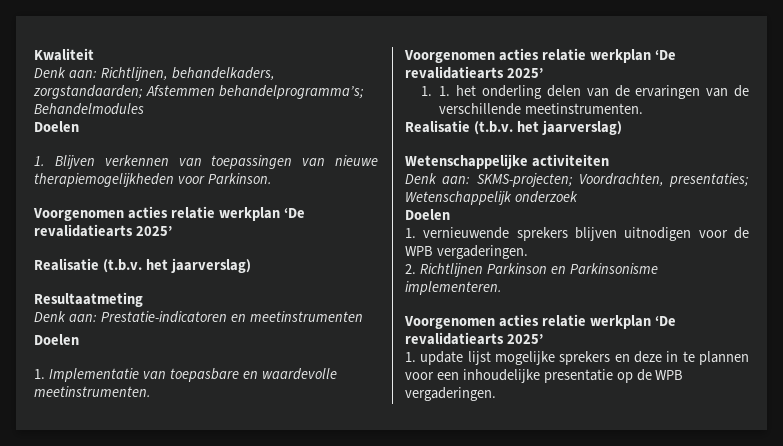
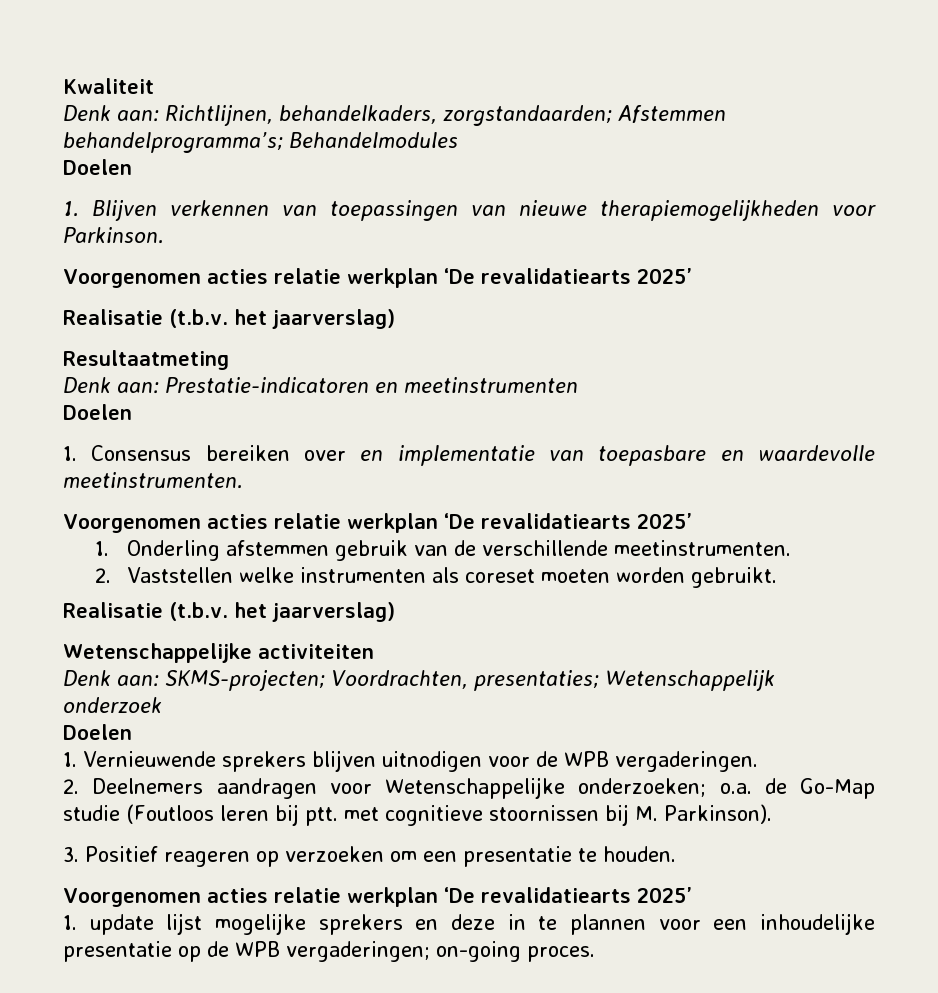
- 1. Implementatie van toepasbare en waardevolle meetinstrumenten.
+ 1. Consensus bereiken over en implementatie van toepasbare en waardevolle meetinstrumenten.
- 1. 1. het onderling delen van de ervaringen van de verschillende meetinstrumenten.
+ 1. Onderling afstemmen gebruik van de verschillende meetinstrumenten.
+ 2. Vaststellen welke instrumenten als coreset moeten worden gebruikt.
- 1. vernieuwende sprekers blijven uitnodigen voor de WPB vergaderingen.
+ 1. Vernieuwende sprekers blijven uitnodigen voor de WPB vergaderingen.
- 2. Richtlijnen Parkinson en Parkinsonisme implementeren.
+ 2. Deelnemers aandragen voor Wetenschappelijke onderzoeken; o.a. de Go-Map studie (Foutloos leren bij ptt. met cognitieve stoornissen bij M. Parkinson).
+ 3. Positief reageren op verzoeken om een presentatie te houden.
- 1. update lijst mogelijke sprekers en deze in te plannen voor een inhoudelijke presentatie op de WPB vergaderingen.
+ 1. update lijst mogelijke sprekers en deze in te plannen voor een inhoudelijke presentatie op de WPB vergaderingen; on-going proces.

